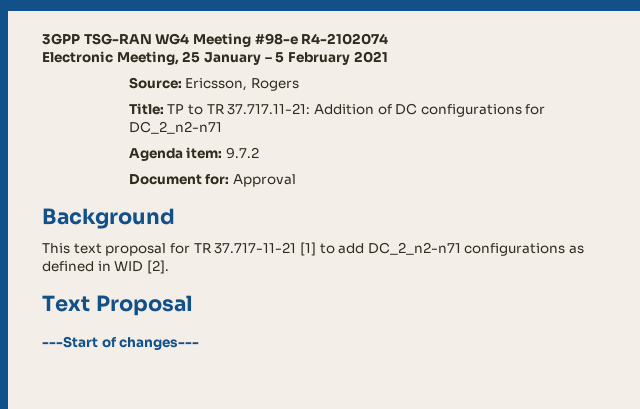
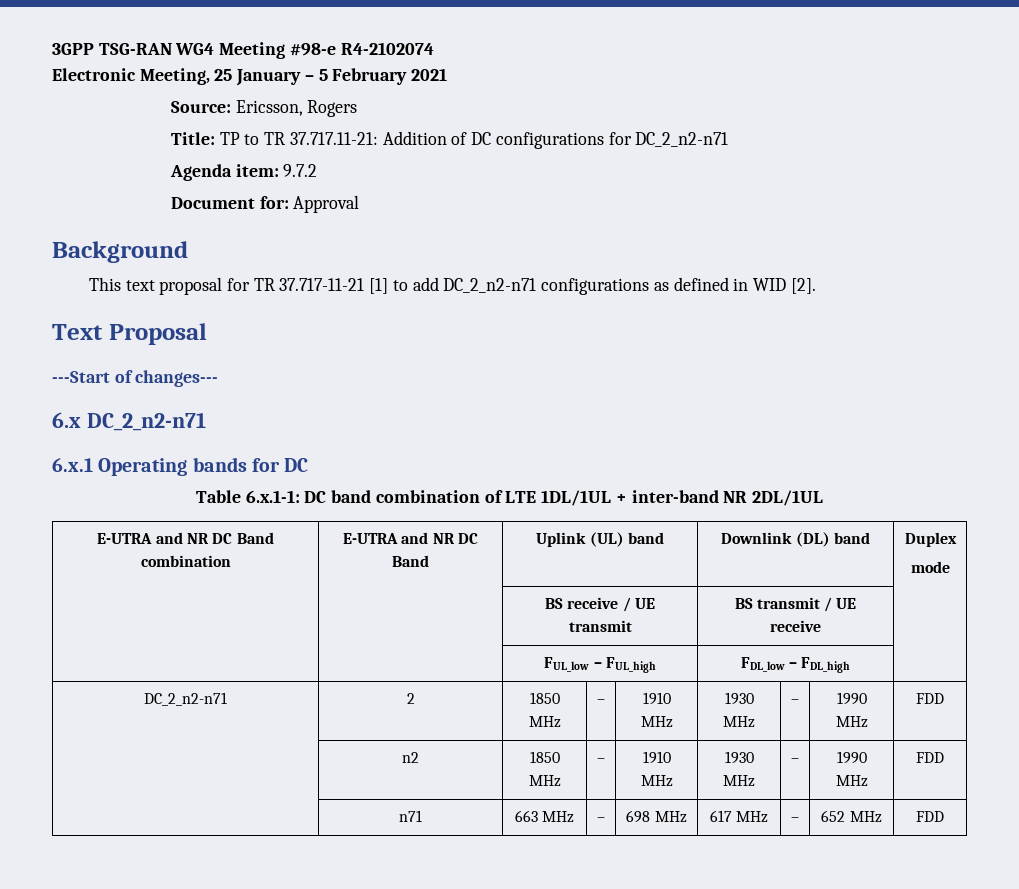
+ 6.x DC_2_n2-n71
+ 6.x.1 Operating bands for DC
+ Table 6.x.1-1: DC band combination of LTE 1DL/1UL + inter-band NR 2DL/1UL
+ E-UTRA and NR DC Band combination | E-UTRA and NR DC Band | Uplink (UL) band | Downlink (DL) band | Duplex
+ mode
+ | | BS receive / UE transmit | BS transmit / UE receive |
+ | | FUL_low – FUL_high | FDL_low – FDL_high |
+ DC_2_n2-n71 | 2 | 1850 MHz | – | 1910 MHz | 1930 MHz | – | 1990 MHz | FDD
+ | n2 | 1850 MHz | – | 1910 MHz | 1930 MHz | – | 1990 MHz | FDD
+ | n71 | 663 MHz | – | 698 MHz | 617 MHz | – | 652 MHz | FDD

